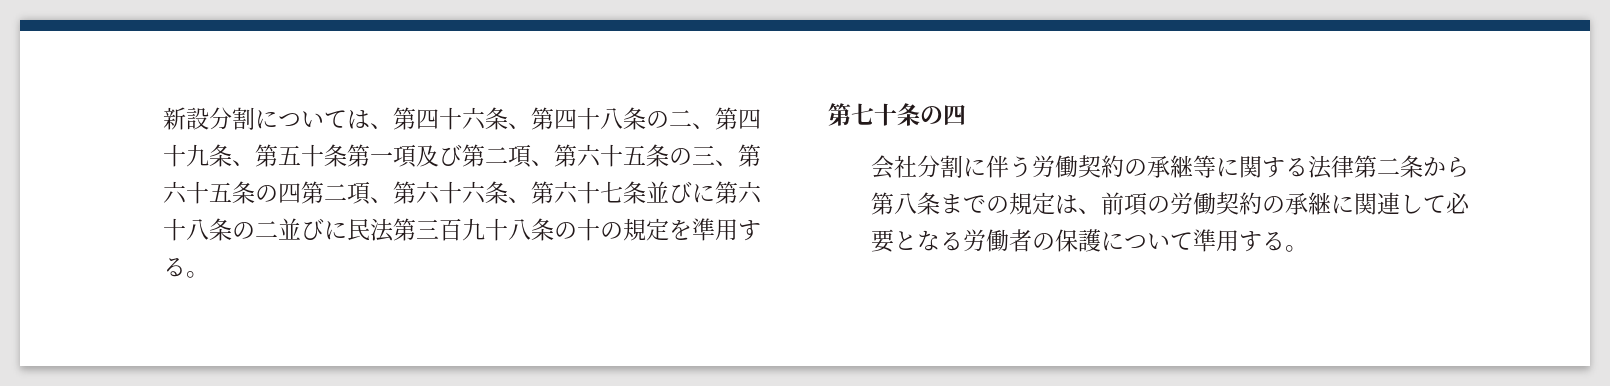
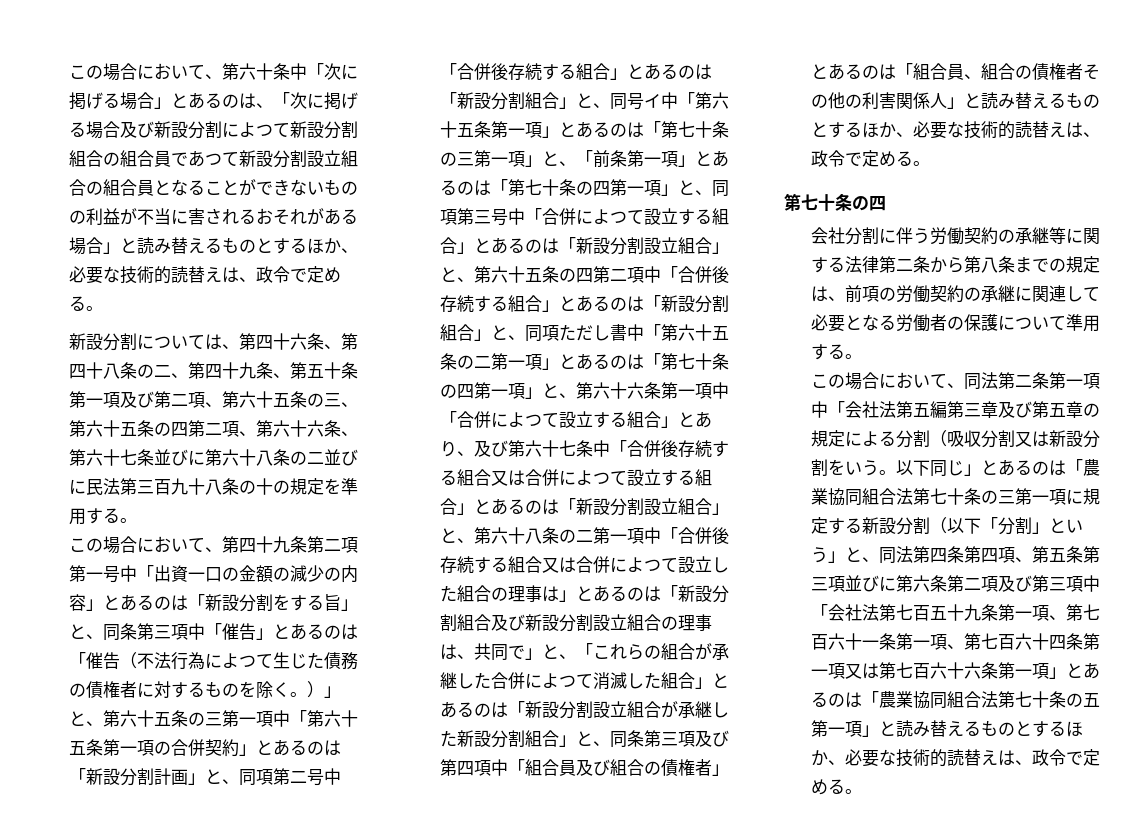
+ この場合において、第六十条中「次に掲げる場合」とあるのは、「次に掲げる場合及び新設分割によつて新設分割組合の組合員であつて新設分割設立組合の組合員となることができないものの利益が不当に害されるおそれがある場合」と読み替えるものとするほか、必要な技術的読替えは、政令で定める。
+ この場合において、第四十九条第二項第一号中「出資一口の金額の減少の内容」とあるのは「新設分割をする旨」と、同条第三項中「催告」とあるのは「催告（不法行為によつて生じた債務の債権者に対するものを除く。）」と、第六十五条の三第一項中「第六十五条第一項の合併契約」とあるのは「新設分割計画」と、同項第二号中「合併後存続する組合」とあるのは「新設分割組合」と、同号イ中「第六十五条第一項」とあるのは「第七十条の三第一項」と、「前条第一項」とあるのは「第七十条の四第一項」と、同項第三号中「合併によつて設立する組合」とあるのは「新設分割設立組合」と、第六十五条の四第二項中「合併後存続する組合」とあるのは「新設分割組合」と、同項ただし書中「第六十五条の二第一項」とあるのは「第七十条の四第一項」と、第六十六条第一項中「合併によつて設立する組合」とあり、及び第六十七条中「合併後存続する組合又は合併によつて設立する組合」とあるのは「新設分割設立組合」と、第六十八条の二第一項中「合併後存続する組合又は合併によつて設立した組合の理事は」とあるのは「新設分割組合及び新設分割設立組合の理事は、共同で」と、「これらの組合が承継した合併によつて消滅した組合」とあるのは「新設分割設立組合が承継した新設分割組合」と、同条第三項及び第四項中「組合員及び組合の債権者」とあるのは「組合員、組合の債権者その他の利害関係人」と読み替えるものとするほか、必要な技術的読替えは、政令で定める。
+ この場合において、同法第二条第一項中「会社法第五編第三章及び第五章の規定による分割（吸収分割又は新設分割をいう。以下同じ」とあるのは「農業協同組合法第七十条の三第一項に規定する新設分割（以下「分割」という」と、同法第四条第四項、第五条第三項並びに第六条第二項及び第三項中「会社法第七百五十九条第一項、第七百六十一条第一項、第七百六十四条第一項又は第七百六十六条第一項」とあるのは「農業協同組合法第七十条の五第一項」と読み替えるものとするほか、必要な技術的読替えは、政令で定める。

